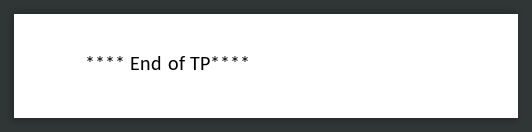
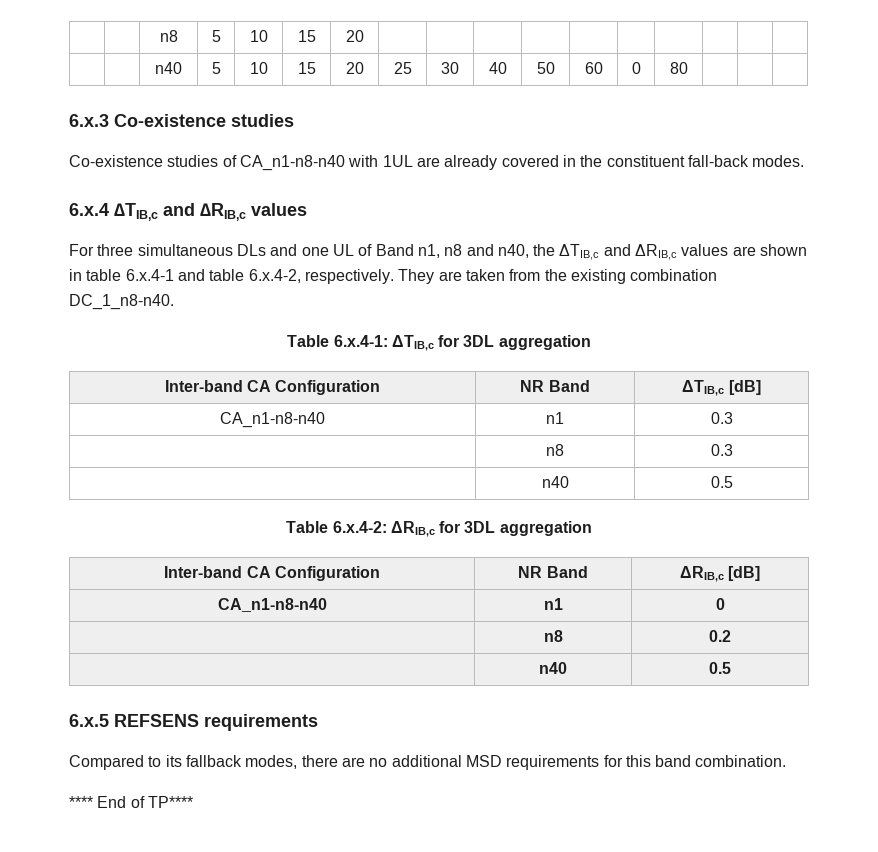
+ | | n8 | 5 | 10 | 15 | 20 | | | | | | | | | |
+ | | n40 | 5 | 10 | 15 | 20 | 25 | 30 | 40 | 50 | 60 | 0 | 80 | | |
+ 6.x.3 Co-existence studies
+ Co-existence studies of CA_n1-n8-n40 with 1UL are already covered in the constituent fall-back modes.
+ 6.x.4 ∆TIB,c and ∆RIB,c values
+ For three simultaneous DLs and one UL of Band n1, n8 and n40, the ΔTIB,c and ΔRIB,c values are shown in table 6.x.4-1 and table 6.x.4-2, respectively. They are taken from the existing combination DC_1_n8-n40.
+ Table 6.x.4-1: ΔTIB,c for 3DL aggregation
+ Inter-band CA Configuration | NR Band | ΔTIB,c [dB]
+ CA_n1-n8-n40 | n1 | 0.3
+ | n8 | 0.3
+ | n40 | 0.5
+ Table 6.x.4-2: ΔRIB,c for 3DL aggregation
+ Inter-band CA Configuration | NR Band | ΔRIB,c [dB]
+ CA_n1-n8-n40 | n1 | 0
+ | n8 | 0.2
+ | n40 | 0.5
+ 6.x.5 REFSENS requirements
+ Compared to its fallback modes, there are no additional MSD requirements for this band combination.

